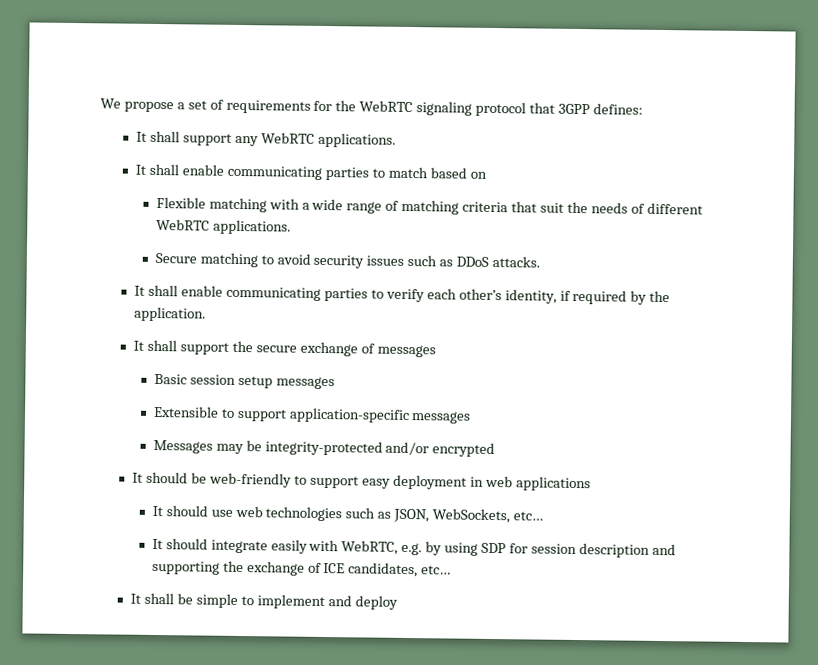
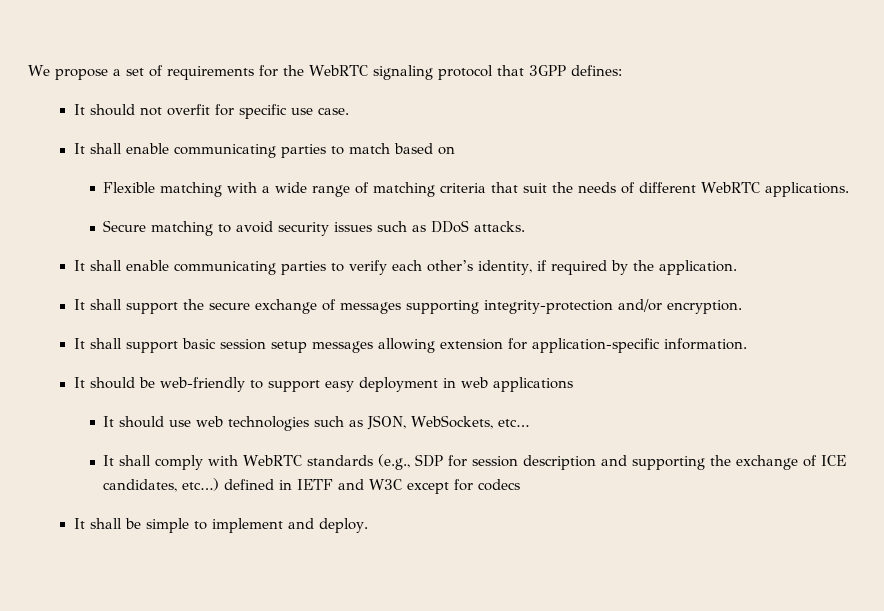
- It shall support any WebRTC applications.
+ It should not overfit for specific use case.
- It shall support the secure exchange of messages
- Basic session setup messages
- Extensible to support application-specific messages
- Messages may be integrity-protected and/or encrypted
+ It shall support the secure exchange of messages supporting integrity-protection and/or encryption.
+ It shall support basic session setup messages allowing extension for application-specific information.
- It should integrate easily with WebRTC, e.g. by using SDP for session description and supporting the exchange of ICE candidates, etc…
+ It shall comply with WebRTC standards (e.g., SDP for session description and supporting the exchange of ICE candidates, etc…) defined in IETF and W3C except for codecs
- It shall be simple to implement and deploy
+ It shall be simple to implement and deploy.

